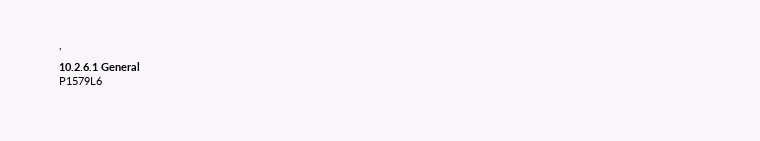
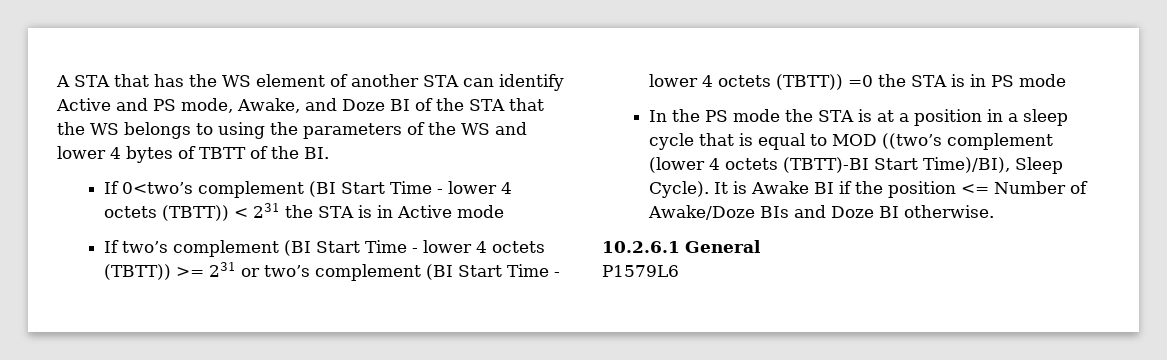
- ,
+ A STA that has the WS element of another STA can identify Active and PS mode, Awake, and Doze BI of the STA that the WS belongs to using the parameters of the WS and lower 4 bytes of TBTT of the BI.
+ If 0<two’s complement (BI Start Time - lower 4 octets (TBTT)) < 231 the STA is in Active mode
+ If two’s complement (BI Start Time - lower 4 octets (TBTT)) >= 231 or two’s complement (BI Start Time - lower 4 octets (TBTT)) =0 the STA is in PS mode
+ In the PS mode the STA is at a position in a sleep cycle that is equal to MOD ((two’s complement (lower 4 octets (TBTT)-BI Start Time)/BI), Sleep Cycle). It is Awake BI if the position <= Number of Awake/Doze BIs and Doze BI otherwise.

